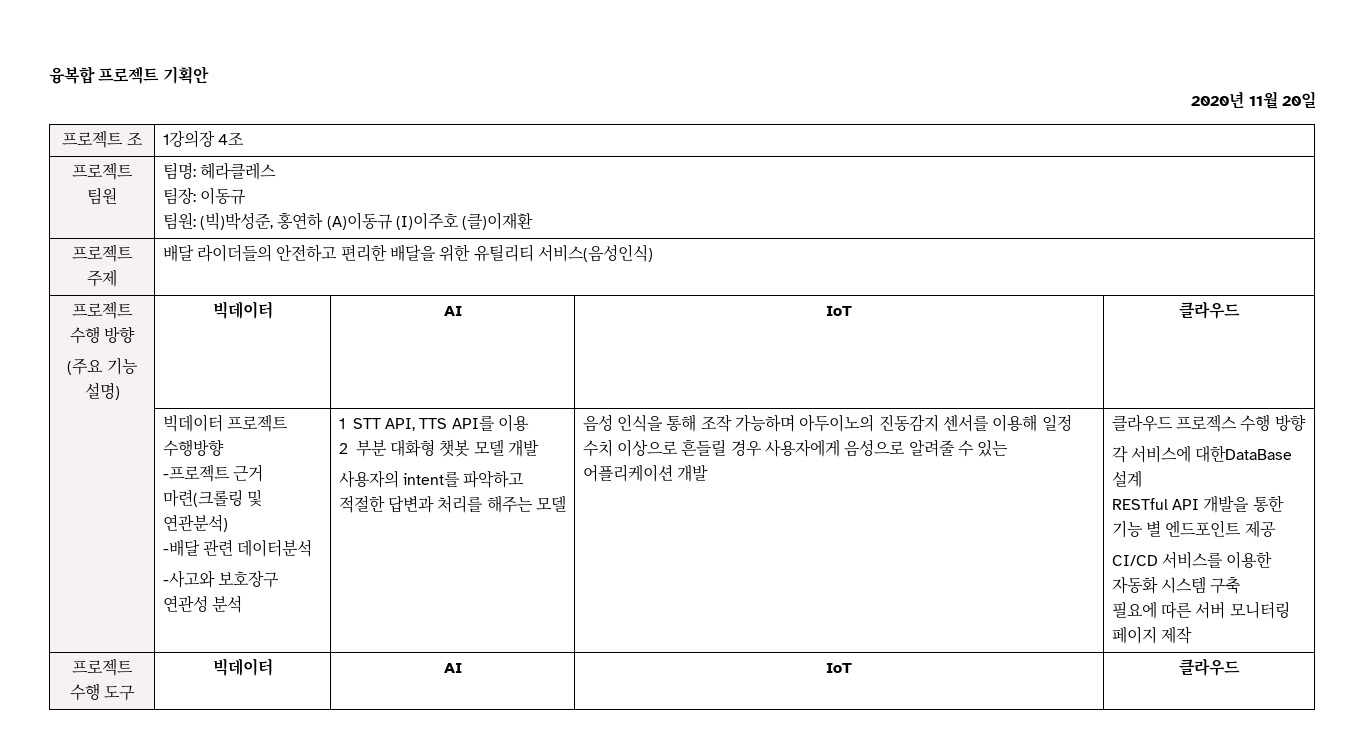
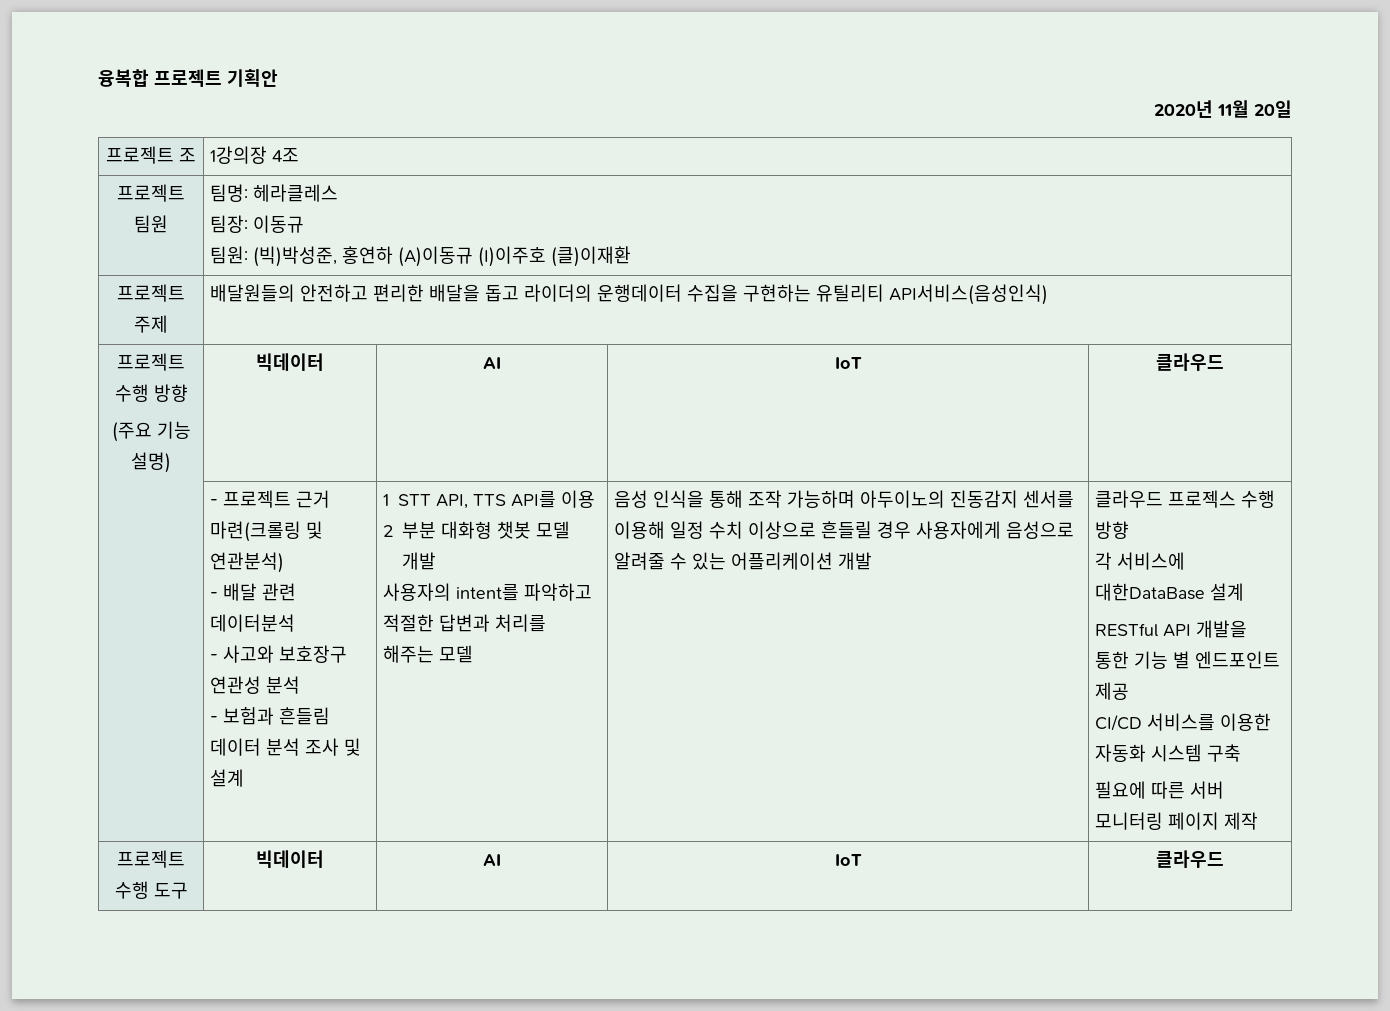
- 프로젝트 주제 | 배달 라이더들의 안전하고 편리한 배달을 위한 유틸리티 서비스(음성인식)
+ 프로젝트 주제 | 배달원들의 안전하고 편리한 배달을 돕고 라이더의 운행데이터 수집을 구현하는 유틸리티 API서비스(음성인식)
- 빅데이터 프로젝트 수행방향
- -프로젝트 근거 마련(크롤링 및 연관분석)
+ - 프로젝트 근거 마련(크롤링 및 연관분석)
- -배달 관련 데이터분석
+ - 배달 관련 데이터분석
- -사고와 보호장구 연관성 분석
+ - 사고와 보호장구 연관성 분석
+ - 보험과 흔들림 데이터 분석 조사 및 설계

